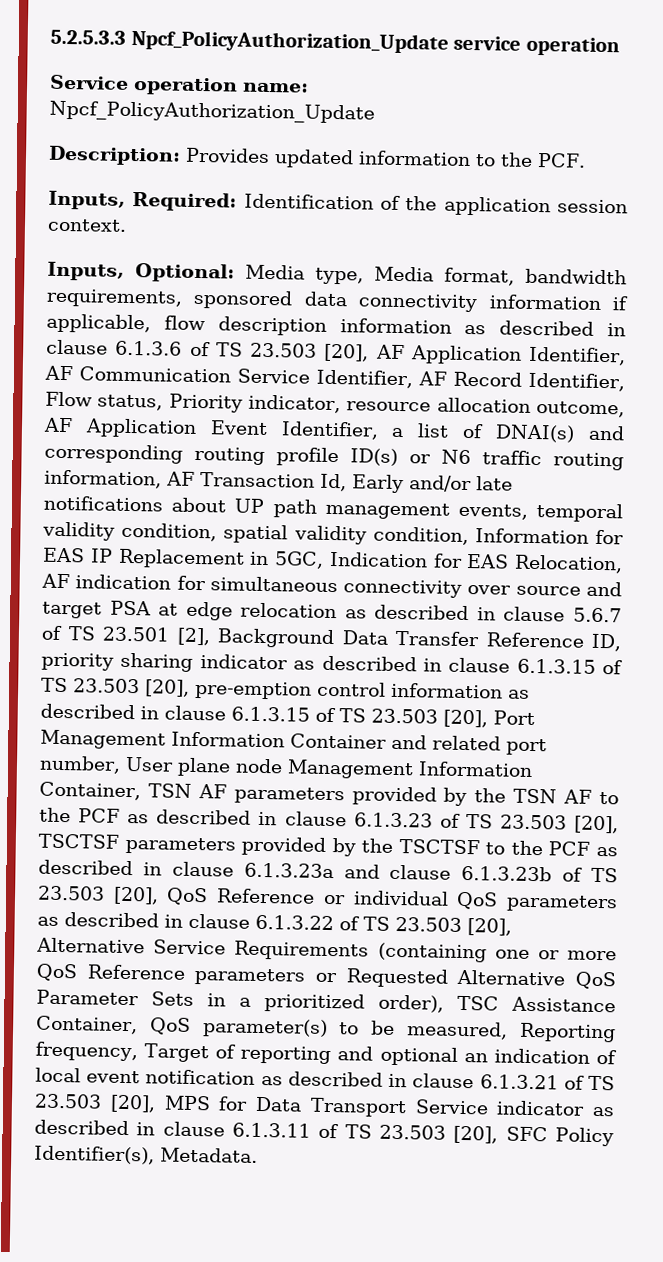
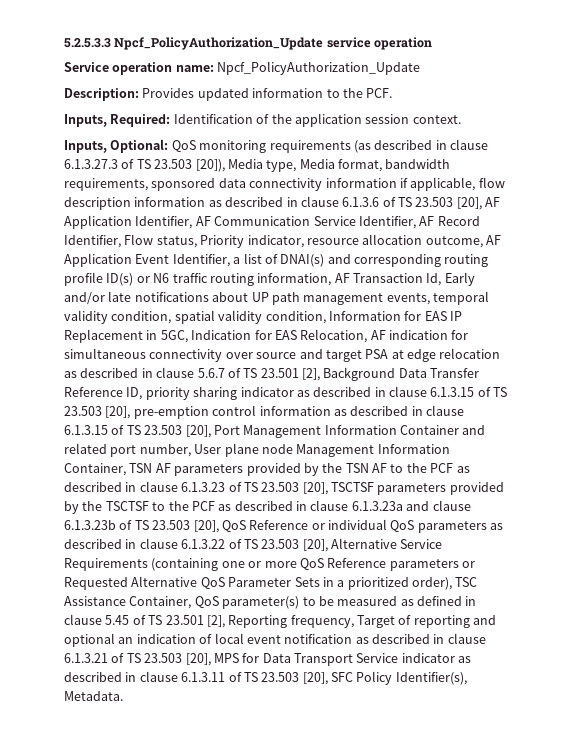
- Media type, Media format, bandwidth requirements, sponsored data connectivity information if applicable, flow description information as described in clause 6.1.3.6 of TS 23.503 [20], AF Application Identifier, AF Communication Service Identifier, AF Record Identifier, Flow status, Priority indicator, resource allocation outcome, AF Application Event Identifier, a list of DNAI(s) and corresponding routing profile ID(s) or N6 traffic routing information, AF Transaction Id, Early and/or late notifications about UP path management events, temporal validity condition, spatial validity condition, Information for EAS IP Replacement in 5GC, Indication for EAS Relocation, AF indication for simultaneous connectivity over source and target PSA at edge relocation as described in clause 5.6.7 of TS 23.501 [2], Background Data Transfer Reference ID, priority sharing indicator as described in clause 6.1.3.15 of TS 23.503 [20], pre-emption control information as described in clause 6.1.3.15 of TS 23.503 [20], Port Management Information Container and related port number, User plane node Management Information Container, TSN AF parameters provided by the TSN AF to the PCF as described in clause 6.1.3.23 of TS 23.503 [20], TSCTSF parameters provided by the TSCTSF to the PCF as described in clause 6.1.3.23a and clause 6.1.3.23b of TS 23.503 [20], QoS Reference or individual QoS parameters as described in clause 6.1.3.22 of TS 23.503 [20], Alternative Service Requirements (containing one or more QoS Reference parameters or Requested Alternative QoS Parameter Sets in a prioritized order), TSC Assistance Container, QoS parameter(s) to be measured, Reporting frequency, Target of reporting and optional an indication of local event notification as described in clause 6.1.3.21 of TS 23.503 [20], MPS for Data Transport Service indicator as described in clause 6.1.3.11 of TS 23.503 [20], SFC Policy Identifier(s), Metadata.
+ QoS monitoring requirements (as described in clause 6.1.3.27.3 of TS 23.503 [20]), Media type, Media format, bandwidth requirements, sponsored data connectivity information if applicable, flow description information as described in clause 6.1.3.6 of TS 23.503 [20], AF Application Identifier, AF Communication Service Identifier, AF Record Identifier, Flow status, Priority indicator, resource allocation outcome, AF Application Event Identifier, a list of DNAI(s) and corresponding routing profile ID(s) or N6 traffic routing information, AF Transaction Id, Early and/or late notifications about UP path management events, temporal validity condition, spatial validity condition, Information for EAS IP Replacement in 5GC, Indication for EAS Relocation, AF indication for simultaneous connectivity over source and target PSA at edge relocation as described in clause 5.6.7 of TS 23.501 [2], Background Data Transfer Reference ID, priority sharing indicator as described in clause 6.1.3.15 of TS 23.503 [20], pre-emption control information as described in clause 6.1.3.15 of TS 23.503 [20], Port Management Information Container and related port number, User plane node Management Information Container, TSN AF parameters provided by the TSN AF to the PCF as described in clause 6.1.3.23 of TS 23.503 [20], TSCTSF parameters provided by the TSCTSF to the PCF as described in clause 6.1.3.23a and clause 6.1.3.23b of TS 23.503 [20], QoS Reference or individual QoS parameters as described in clause 6.1.3.22 of TS 23.503 [20], Alternative Service Requirements (containing one or more QoS Reference parameters or Requested Alternative QoS Parameter Sets in a prioritized order), TSC Assistance Container, QoS parameter(s) to be measured as defined in clause 5.45 of TS 23.501 [2], Reporting frequency, Target of reporting and optional an indication of local event notification as described in clause 6.1.3.21 of TS 23.503 [20], MPS for Data Transport Service indicator as described in clause 6.1.3.11 of TS 23.503 [20], SFC Policy Identifier(s), Metadata.

